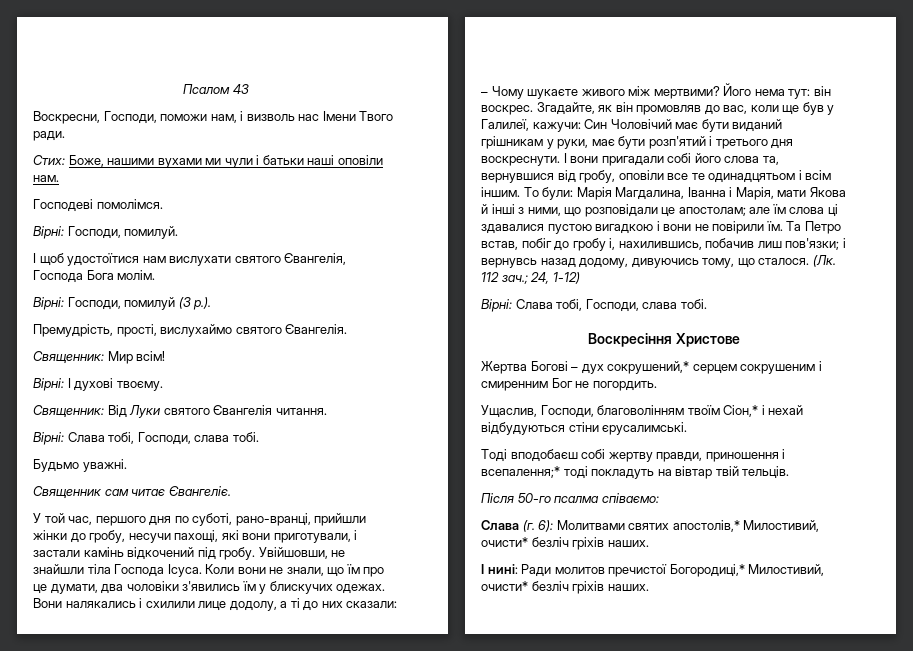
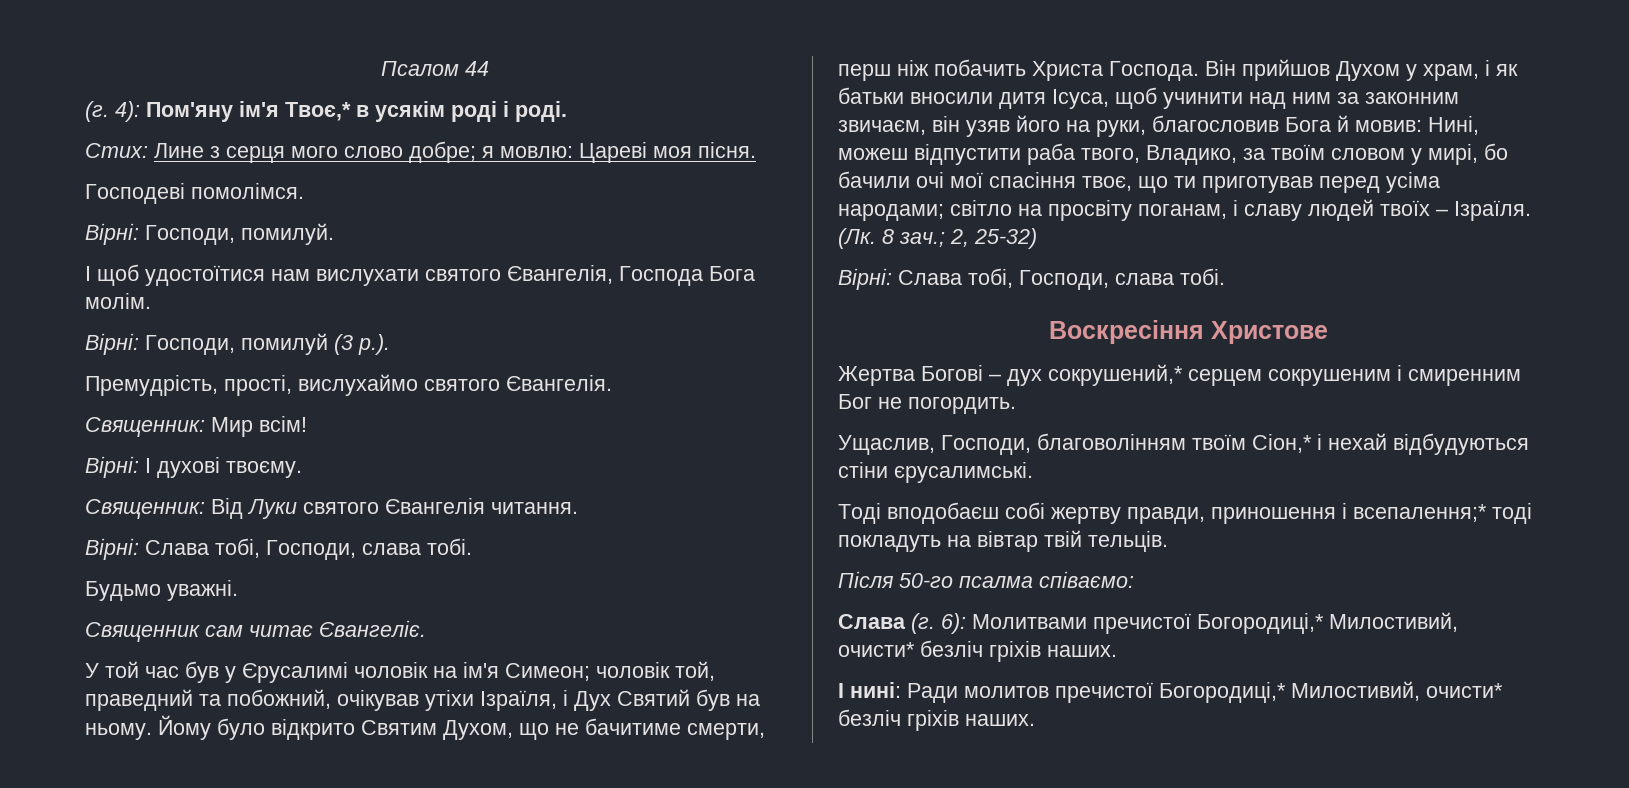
- Псалом 43
- Воскресни, Господи, поможи нам, і визволь нас Імени Твого ради.
- Стих: Боже, нашими вухами ми чули і батьки наші оповіли нам.
+ Псалом 44
+ (г. 4): Пом'яну ім'я Твоє,* в усякім роді і роді.
+ Стих: Лине з серця мого слово добре; я мовлю: Цареві моя пісня.
- У той час, першого дня по суботі, рано-вранці, прийшли жінки до гробу, несучи пахощі, які вони приготували, і застали камінь відкочений під гробу. Увійшовши, не знайшли тіла Господа Ісуса. Коли вони не знали, що їм про це думати, два чоловіки з'явились їм у блискучих одежах. Вони налякались і схилили лице додолу, а ті до них сказали: – Чому шукаєте живого між мертвими? Його нема тут: він воскрес. Згадайте, як він промовляв до вас, коли ще був у Галилеї, кажучи: Син Чоловічий має бути виданий грішникам у руки, має бути розп'ятий і третього дня воскреснути. І вони пригадали собі його слова та, вернувшися від гробу, оповіли все те одинадцятьом і всім іншим. То були: Марія Магдалина, Іванна і Марія, мати Якова й інші з ними, що розповідали це апостолам; але їм слова ці здавалися пустою вигадкою і вони не повірили їм. Та Петро встав, побіг до гробу і, нахилившись, побачив лиш пов'язки; і вернувсь назад додому, дивуючись тому, що сталося. (Лк. 112 зач.; 24, 1-12)
+ У той час був у Єрусалимі чоловік на ім'я Симеон; чоловік той, праведний та побожний, очікував утіхи Ізраїля, і Дух Святий був на ньому. Йому було відкрито Святим Духом, що не бачитиме смерти, перш ніж побачить Христа Господа. Він прийшов Духом у храм, і як батьки вносили дитя Ісуса, щоб учинити над ним за законним звичаєм, він узяв його на руки, благословив Бога й мовив: Нині, можеш відпустити раба твого, Владико, за твоїм словом у мирі, бо бачили очі мої спасіння твоє, що ти приготував перед усіма народами; світло на просвіту поганам, і славу людей твоїх – Ізраїля. (Лк. 8 зач.; 2, 25-32)
- Слава (г. 6): Молитвами святих апостолів,* Милостивий, очисти* безліч гріхів наших.
+ Слава (г. 6): Молитвами пречистої Богородиці,* Милостивий, очисти* безліч гріхів наших.

